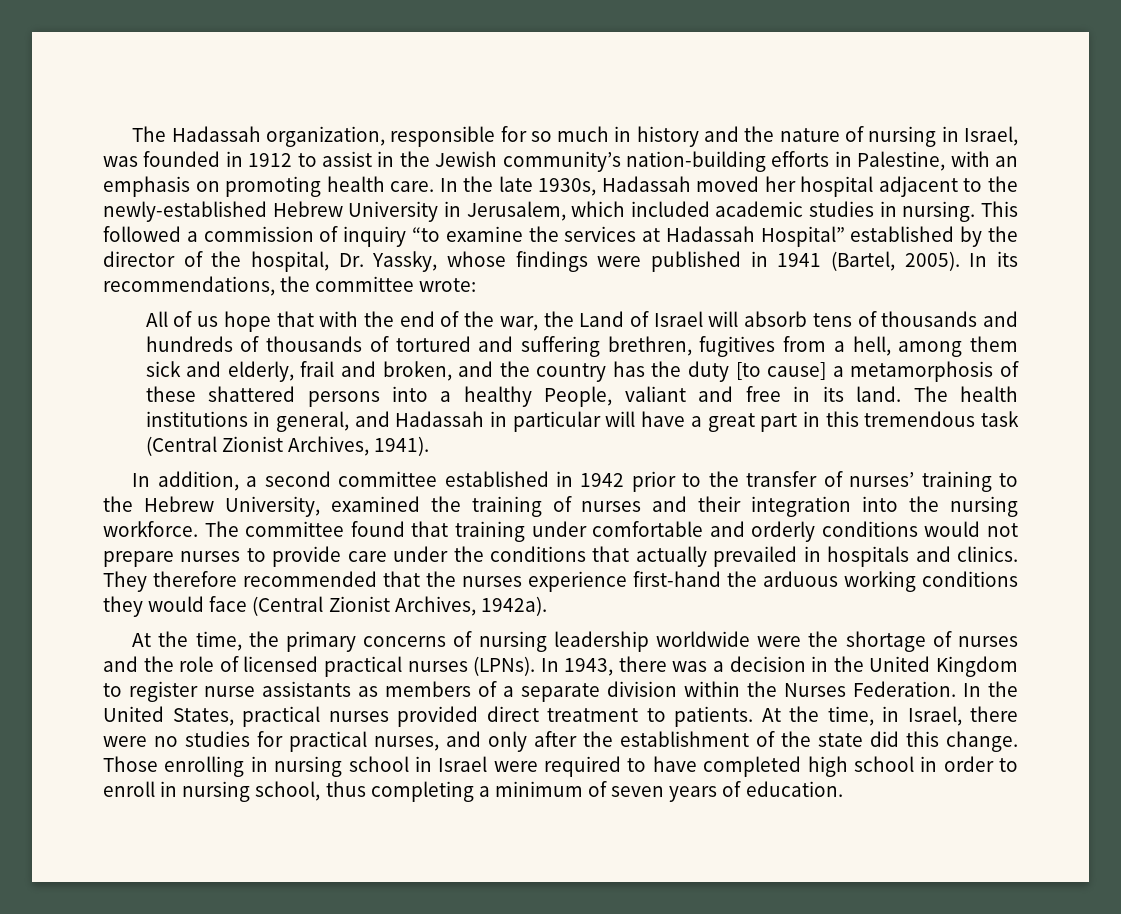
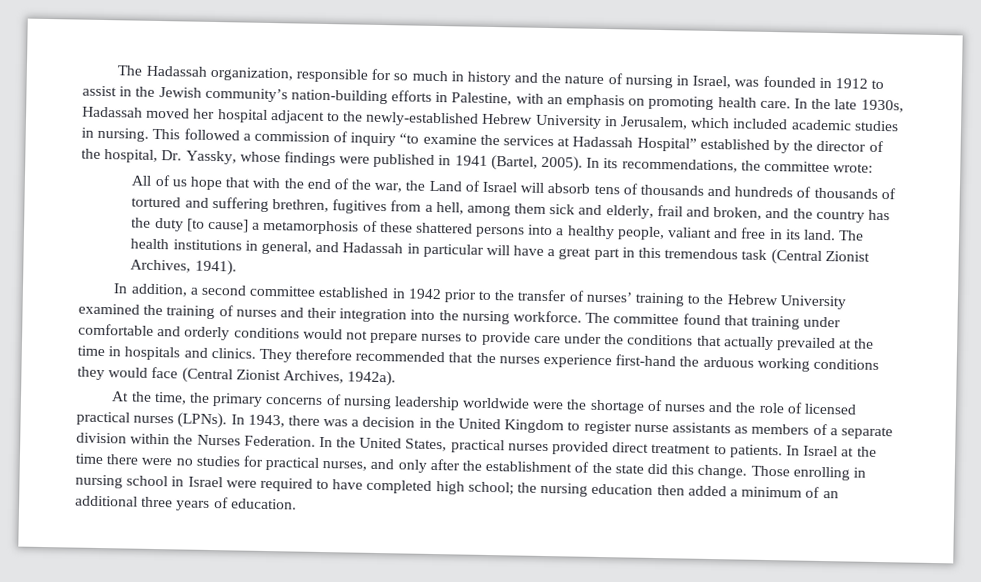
- All of us hope that with the end of the war, the Land of Israel will absorb tens of thousands and hundreds of thousands of tortured and suffering brethren, fugitives from a hell, among them sick and elderly, frail and broken, and the country has the duty [to cause] a metamorphosis of these shattered persons into a healthy People, valiant and free in its land.
+ All of us hope that with the end of the war, the Land of Israel will absorb tens of thousands and hundreds of thousands of tortured and suffering brethren, fugitives from a hell, among them sick and elderly, frail and broken, and the country has the duty [to cause] a metamorphosis of these shattered persons into a healthy people, valiant and free in its land.
- In addition, a second committee established in 1942 prior to the transfer of nurses’ training to the Hebrew University, examined the training of nurses and their integration into the nursing workforce.
+ In addition, a second committee established in 1942 prior to the transfer of nurses’ training to the Hebrew University examined the training of nurses and their integration into the nursing workforce.
- The committee found that training under comfortable and orderly conditions would not prepare nurses to provide care under the conditions that actually prevailed in hospitals and clinics.
+ The committee found that training under comfortable and orderly conditions would not prepare nurses to provide care under the conditions that actually prevailed at the time in hospitals and clinics.
- At the time, in Israel, there were no studies for practical nurses, and only after the establishment of the state did this change.
+ In Israel at the time there were no studies for practical nurses, and only after the establishment of the state did this change.
- Those enrolling in nursing school in Israel were required to have completed high school in order to enroll in nursing school, thus completing a minimum of seven years of education.
+ Those enrolling in nursing school in Israel were required to have completed high school; the nursing education then added a minimum of an additional three years of education.

